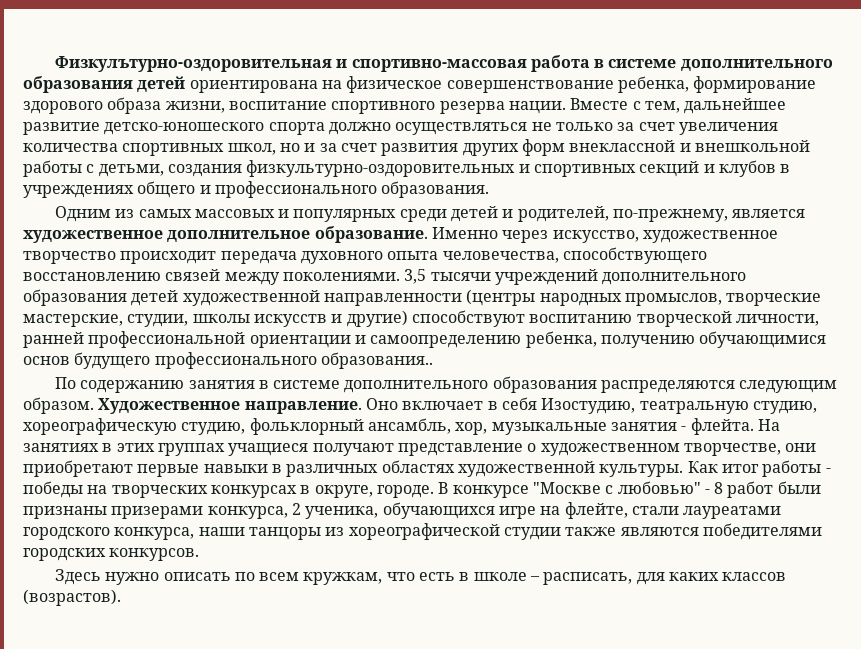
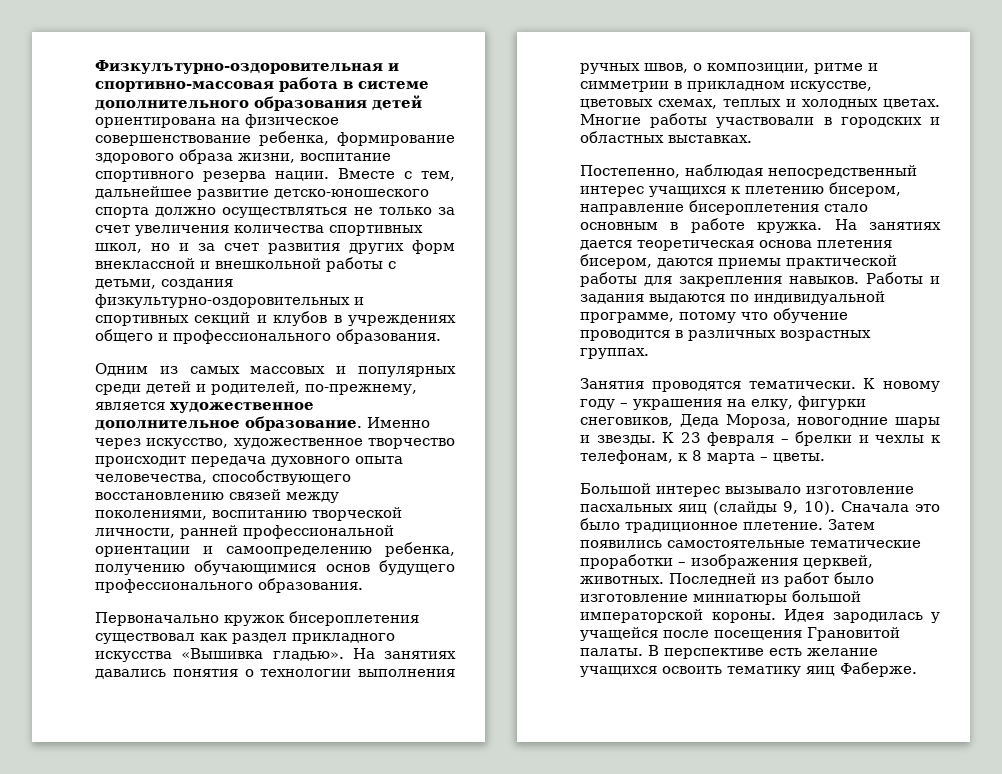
- Именно через искусство, художественное творчество происходит передача духовного опыта человечества, способствующего восстановлению связей между поколениями. 3,5 тысячи учреждений дополнительного образования детей художественной направленности (центры народных промыслов, творческие мастерские, студии, школы искусств и другие) способствуют воспитанию творческой личности, ранней профессиональной ориентации и самоопределению ребенка, получению обучающимися основ будущего профессионального образования..
- По содержанию занятия в системе дополнительного образования распределяются следующим образом. Художественное направление. Оно включает в себя Изостудию, театральную студию, хореографическую студию, фольклорный ансамбль, хор, музыкальные занятия - флейта. На занятиях в этих группах учащиеся получают представление о художественном творчестве, они приобретают первые навыки в различных областях художественной культуры. Как итог работы - победы на творческих конкурсах в округе, городе. В конкурсе "Москве с любовью" - 8 работ были признаны призерами конкурса, 2 ученика, обучающихся игре на флейте, стали лауреатами городского конкурса, наши танцоры из хореографической студии также являются победителями городских конкурсов.
- Здесь нужно описать по всем кружкам, что есть в школе – расписать, для каких классов (возрастов).
+ Именно через искусство, художественное творчество происходит передача духовного опыта человечества, способствующего восстановлению связей между поколениями, воспитанию творческой личности, ранней профессиональной ориентации и самоопределению ребенка, получению обучающимися основ будущего профессионального образования.
+ Первоначально кружок бисероплетения существовал как раздел прикладного искусства «Вышивка гладью». На занятиях давались понятия о технологии выполнения ручных швов, о композиции, ритме и симметрии в прикладном искусстве, цветовых схемах, теплых и холодных цветах. Многие работы участвовали в городских и областных выставках.
+ Постепенно, наблюдая непосредственный интерес учащихся к плетению бисером, направление бисероплетения стало основным в работе кружка. На занятиях дается теоретическая основа плетения бисером, даются приемы практической работы для закрепления навыков. Работы и задания выдаются по индивидуальной программе, потому что обучение проводится в различных возрастных группах.
+ Занятия проводятся тематически. К новому году – украшения на елку, фигурки снеговиков, Деда Мороза, новогодние шары и звезды. К 23 февраля – брелки и чехлы к телефонам, к 8 марта – цветы.
+ Большой интерес вызывало изготовление пасхальных яиц (слайды 9, 10). Сначала это было традиционное плетение. Затем появились самостоятельные тематические проработки – изображения церквей, животных. Последней из работ было изготовление миниатюры большой императорской короны. Идея зародилась у учащейся после посещения Грановитой палаты. В перспективе есть желание учащихся освоить тематику яиц Фаберже.

